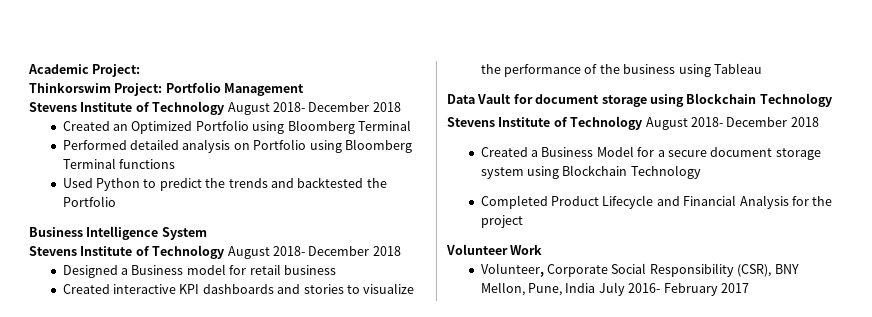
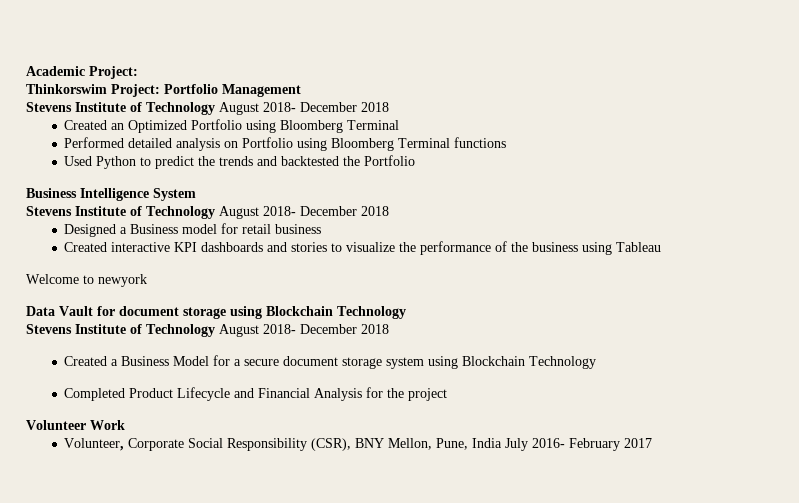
+ Welcome to newyork

